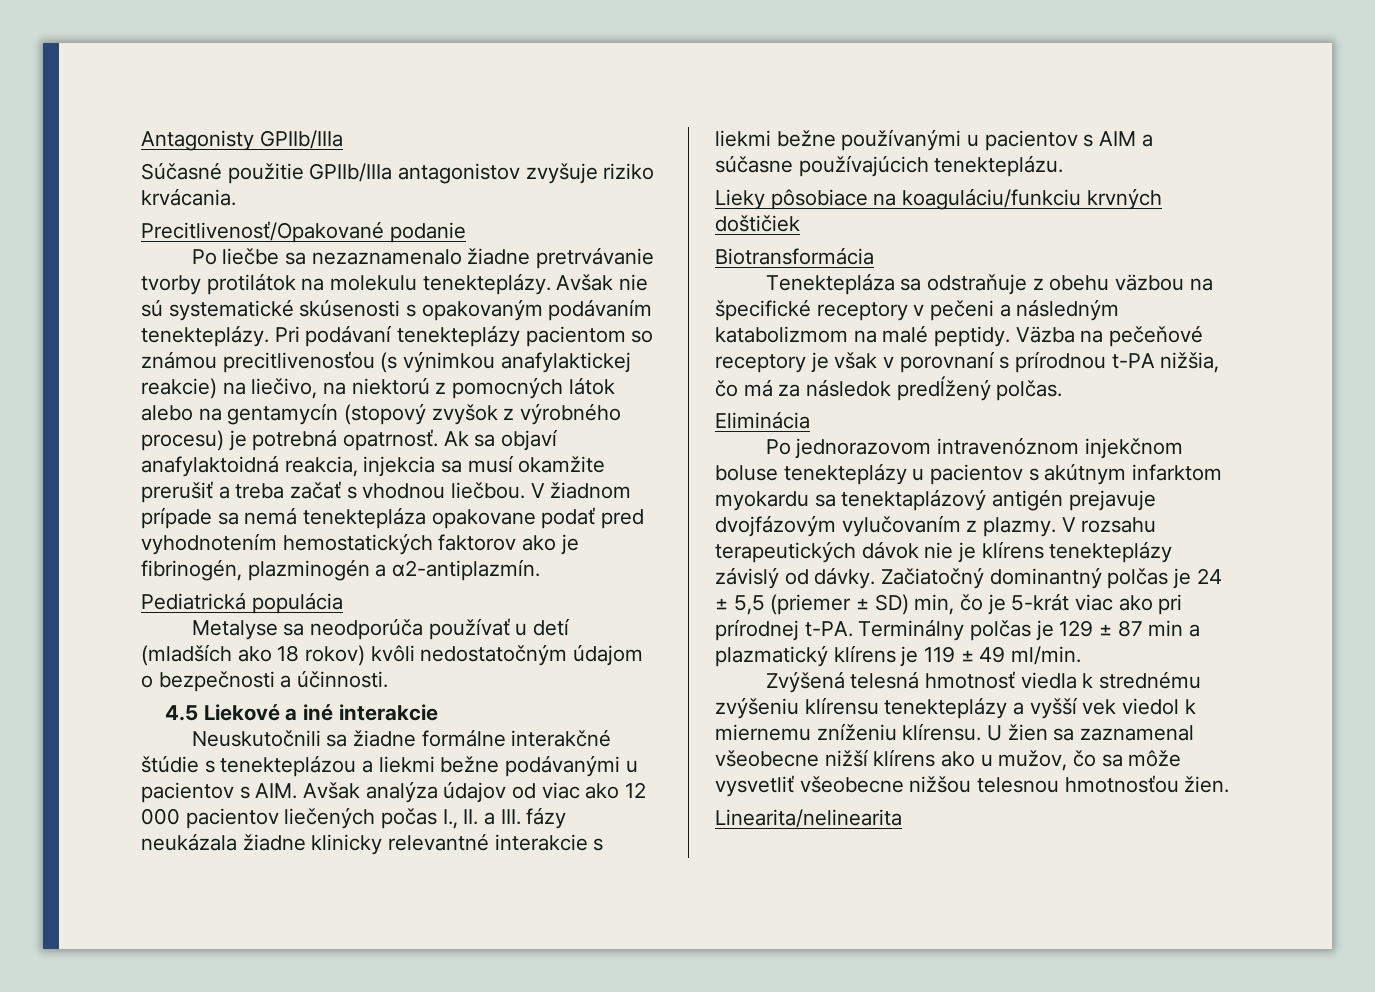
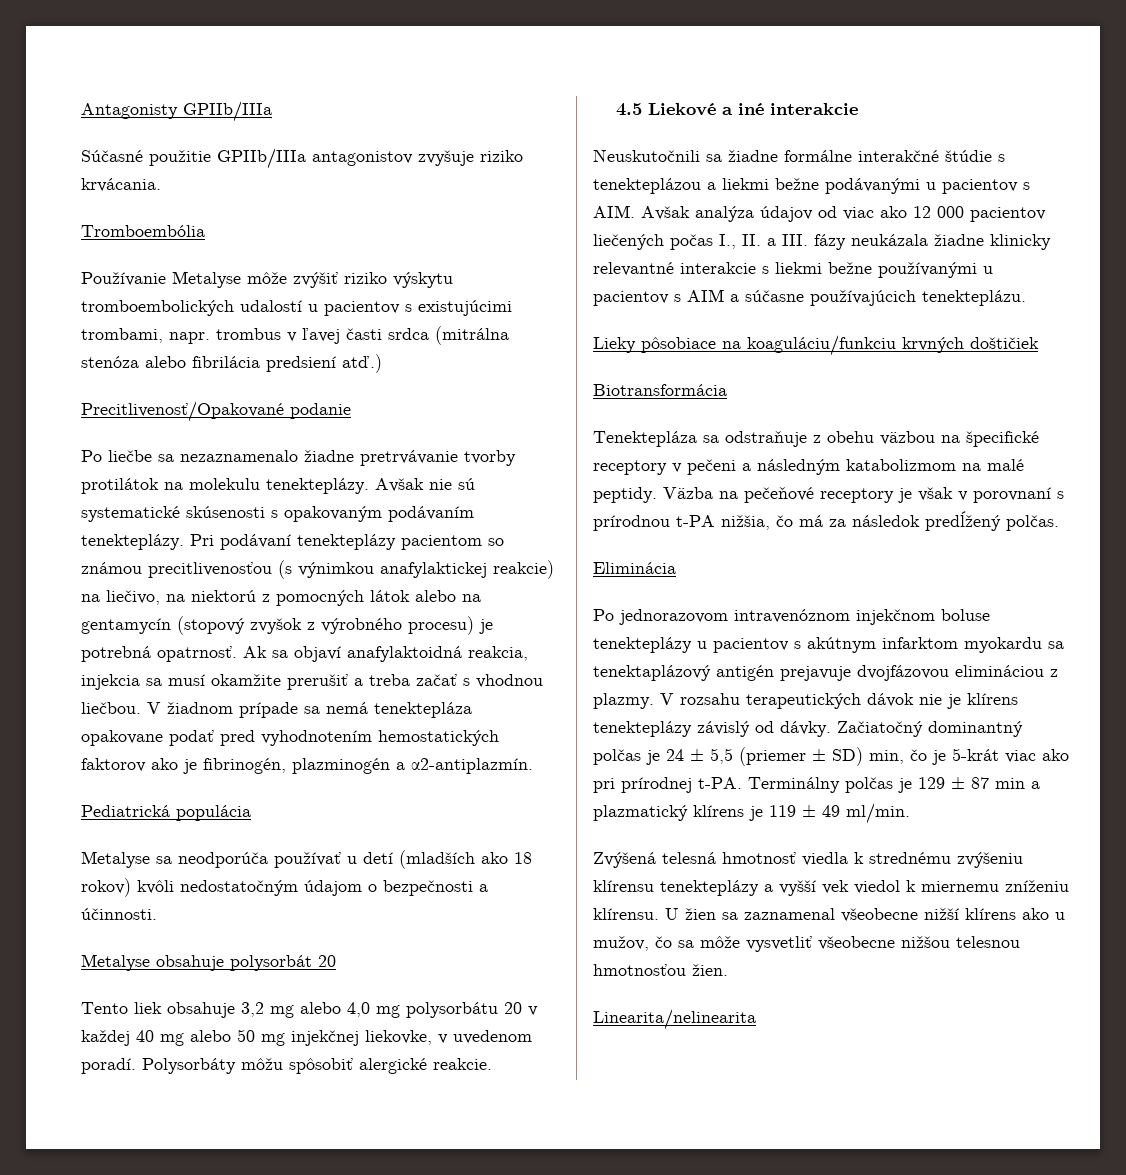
+ Tromboembólia
+ Používanie Metalyse môže zvýšiť riziko výskytu tromboembolických udalostí u pacientov s existujúcimi trombami, napr. trombus v ľavej časti srdca (mitrálna stenóza alebo fibrilácia predsiení atď.)
+ Metalyse obsahuje polysorbát 20
+ Tento liek obsahuje 3,2 mg alebo 4,0 mg polysorbátu 20 v každej 40 mg alebo 50 mg injekčnej liekovke, v uvedenom poradí. Polysorbáty môžu spôsobiť alergické reakcie.
- Po jednorazovom intravenóznom injekčnom boluse tenekteplázy u pacientov s akútnym infarktom myokardu sa tenektaplázový antigén prejavuje dvojfázovým vylučovaním z plazmy.
+ Po jednorazovom intravenóznom injekčnom boluse tenekteplázy u pacientov s akútnym infarktom myokardu sa tenektaplázový antigén prejavuje dvojfázovou elimináciou z plazmy.

